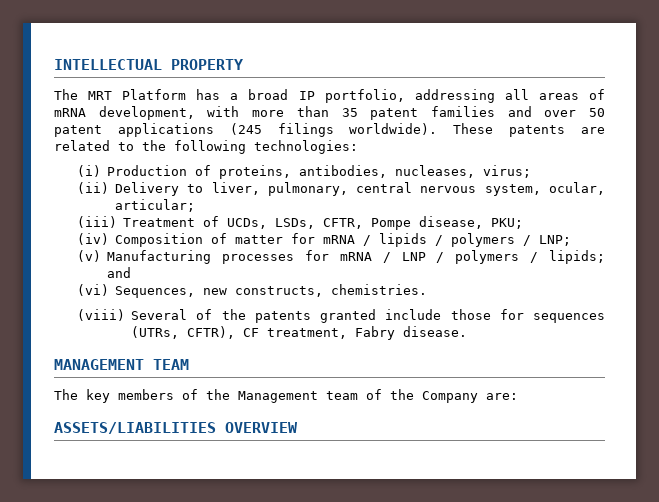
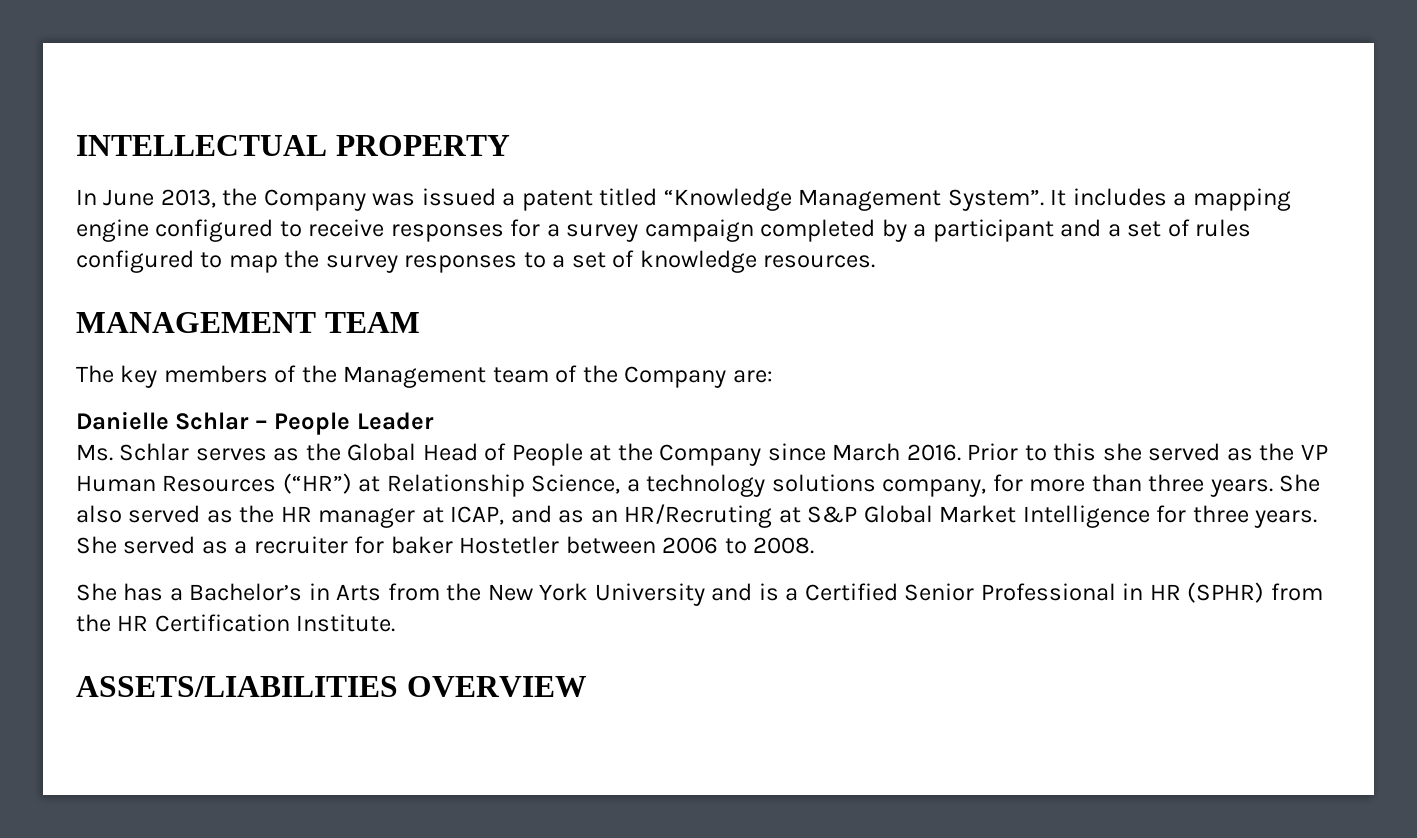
- The MRT Platform has a broad IP portfolio, addressing all areas of mRNA development, with more than 35 patent families and over 50 patent applications (245 filings worldwide). These patents are related to the following technologies:
- (i) Production of proteins, antibodies, nucleases, virus;
- (ii) Delivery to liver, pulmonary, central nervous system, ocular, articular;
- (iii) Treatment of UCDs, LSDs, CFTR, Pompe disease, PKU;
- (iv) Composition of matter for mRNA / lipids / polymers / LNP;
- (v) Manufacturing processes for mRNA / LNP / polymers / lipids; and
- (vi) Sequences, new constructs, chemistries.
- (viii) Several of the patents granted include those for sequences (UTRs, CFTR), CF treatment, Fabry disease.
+ In June 2013, the Company was issued a patent titled “Knowledge Management System”. It includes a mapping engine configured to receive responses for a survey campaign completed by a participant and a set of rules configured to map the survey responses to a set of knowledge resources.
+ Danielle Schlar – People Leader
+ Ms. Schlar serves as the Global Head of People at the Company since March 2016. Prior to this she served as the VP Human Resources (“HR”) at Relationship Science, a technology solutions company, for more than three years. She also served as the HR manager at ICAP, and as an HR/Recruting at S&P Global Market Intelligence for three years. She served as a recruiter for baker Hostetler between 2006 to 2008.
+ She has a Bachelor’s in Arts from the New York University and is a Certified Senior Professional in HR (SPHR) from the HR Certification Institute.

